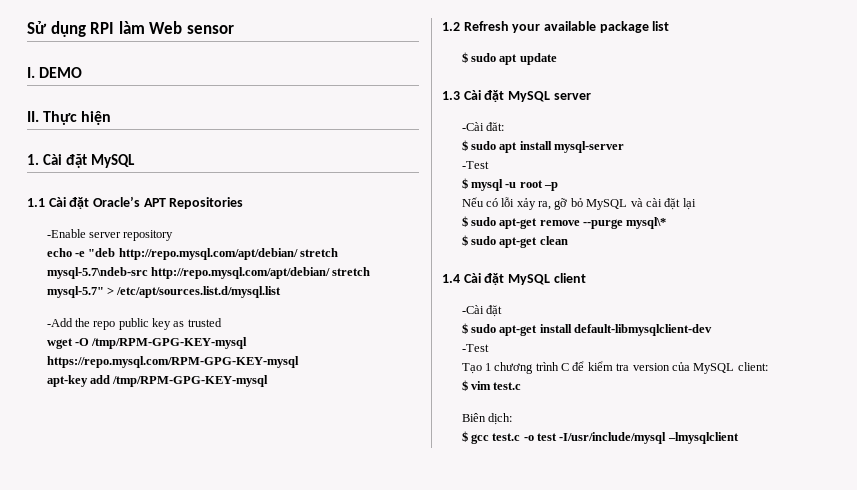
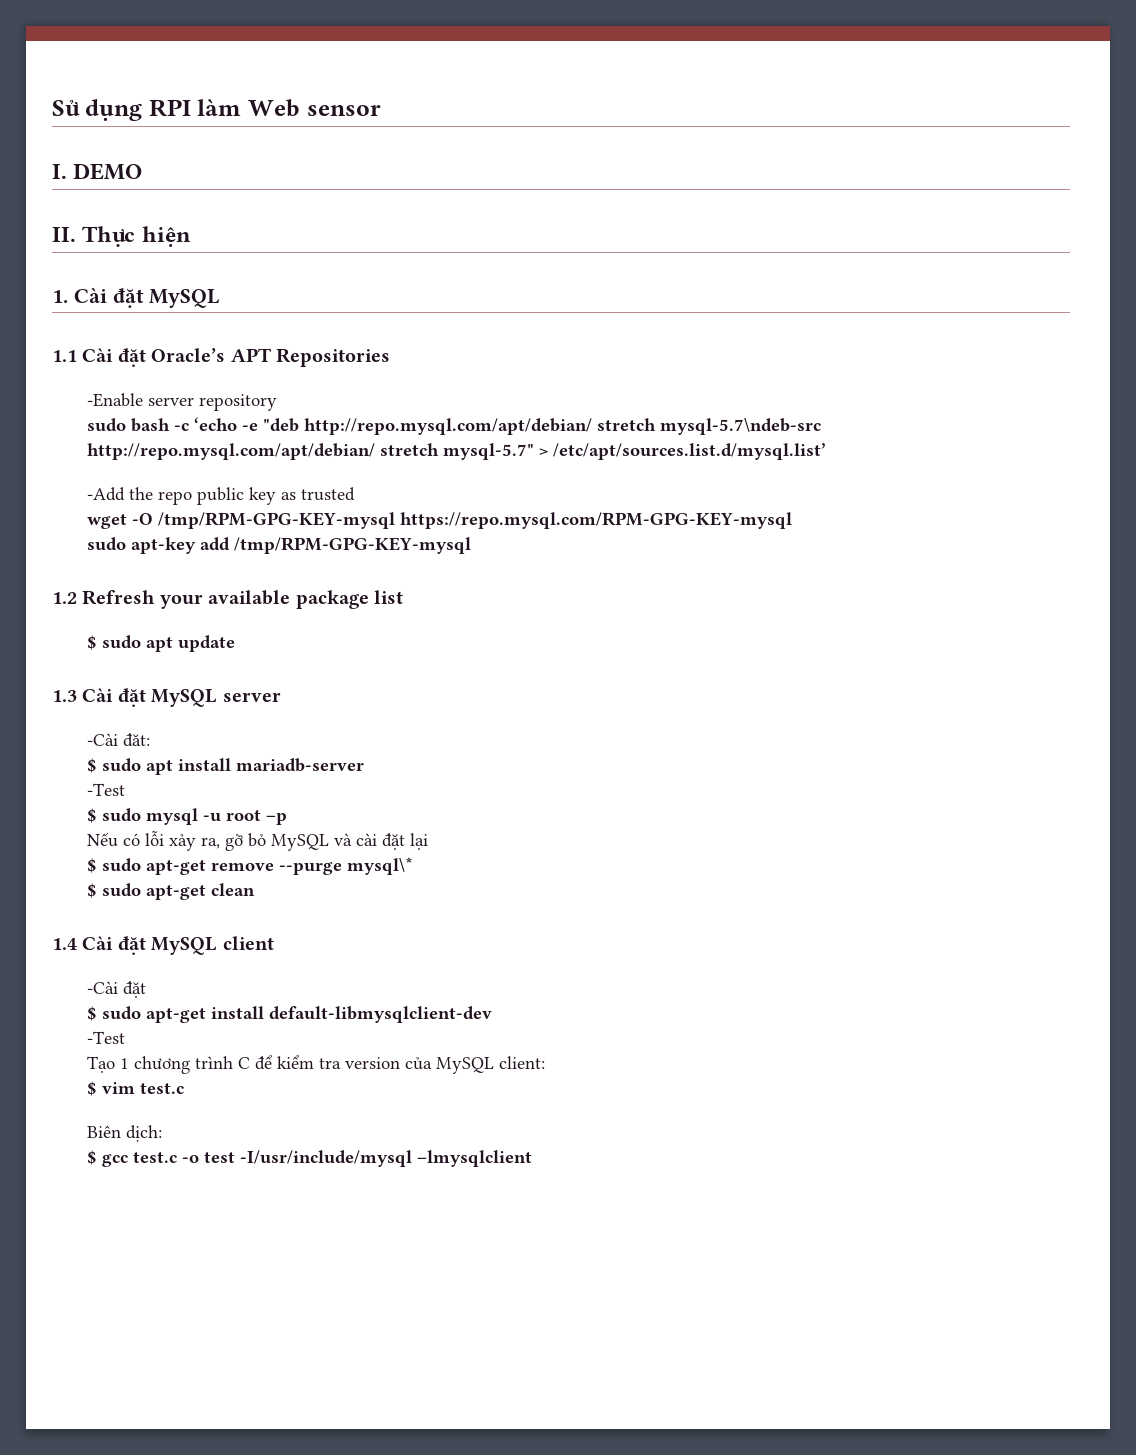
- echo -e "deb http://repo.mysql.com/apt/debian/ stretch mysql-5.7\ndeb-src http://repo.mysql.com/apt/debian/ stretch mysql-5.7" > /etc/apt/sources.list.d/mysql.list
+ sudo bash -c ‘echo -e "deb http://repo.mysql.com/apt/debian/ stretch mysql-5.7\ndeb-src http://repo.mysql.com/apt/debian/ stretch mysql-5.7" > /etc/apt/sources.list.d/mysql.list’
- apt-key add /tmp/RPM-GPG-KEY-mysql
+ sudo apt-key add /tmp/RPM-GPG-KEY-mysql
- $ sudo apt install mysql-server
+ $ sudo apt install mariadb-server
- $ mysql -u root –p
+ $ sudo mysql -u root –p

